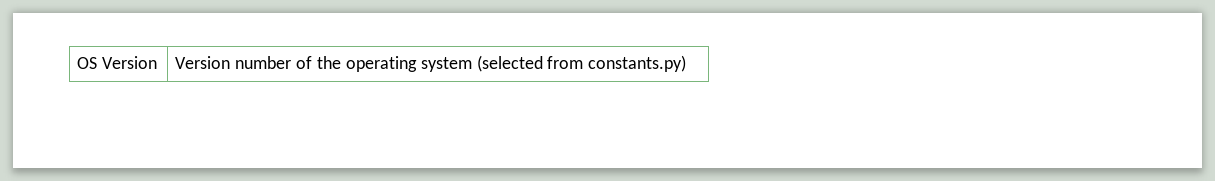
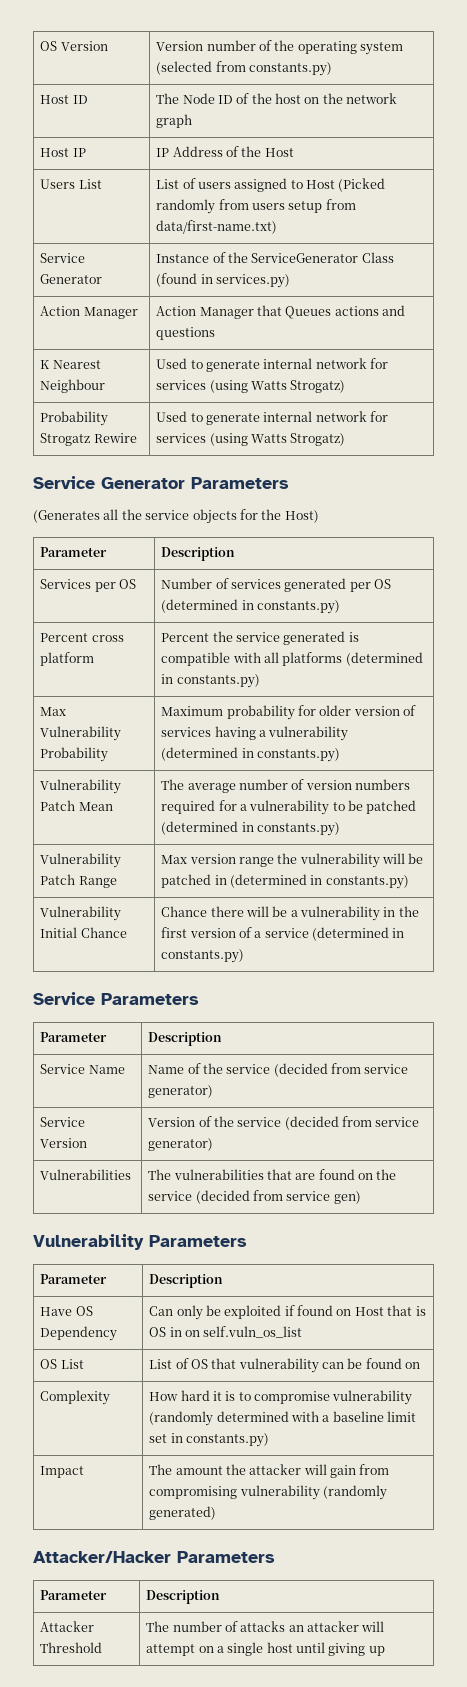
+ Host ID | The Node ID of the host on the network graph
+ Host IP | IP Address of the Host
+ Users List | List of users assigned to Host (Picked randomly from users setup from data/first-name.txt)
+ Service Generator | Instance of the ServiceGenerator Class (found in services.py)
+ Action Manager | Action Manager that Queues actions and questions
+ K Nearest Neighbour | Used to generate internal network for services (using Watts Strogatz)
+ Probability Strogatz Rewire | Used to generate internal network for services (using Watts Strogatz)
+ Service Generator Parameters
+ (Generates all the service objects for the Host)
+ Parameter | Description
+ Services per OS | Number of services generated per OS (determined in constants.py)
+ Percent cross platform | Percent the service generated is compatible with all platforms (determined in constants.py)
+ Max Vulnerability Probability | Maximum probability for older version of services having a vulnerability (determined in constants.py)
+ Vulnerability Patch Mean | The average number of version numbers required for a vulnerability to be patched (determined in constants.py)
+ Vulnerability Patch Range | Max version range the vulnerability will be patched in (determined in constants.py)
+ Vulnerability Initial Chance | Chance there will be a vulnerability in the first version of a service (determined in constants.py)
+ Service Parameters
+ Parameter | Description
+ Service Name | Name of the service (decided from service generator)
+ Service Version | Version of the service (decided from service generator)
+ Vulnerabilities | The vulnerabilities that are found on the service (decided from service gen)
+ Vulnerability Parameters
+ Parameter | Description
+ Have OS Dependency | Can only be exploited if found on Host that is OS in on self.vuln_os_list
+ OS List | List of OS that vulnerability can be found on
+ Complexity | How hard it is to compromise vulnerability (randomly determined with a baseline limit set in constants.py)
+ Impact | The amount the attacker will gain from compromising vulnerability (randomly generated)
+ Attacker/Hacker Parameters
+ Parameter | Description
+ Attacker Threshold | The number of attacks an attacker will attempt on a single host until giving up

